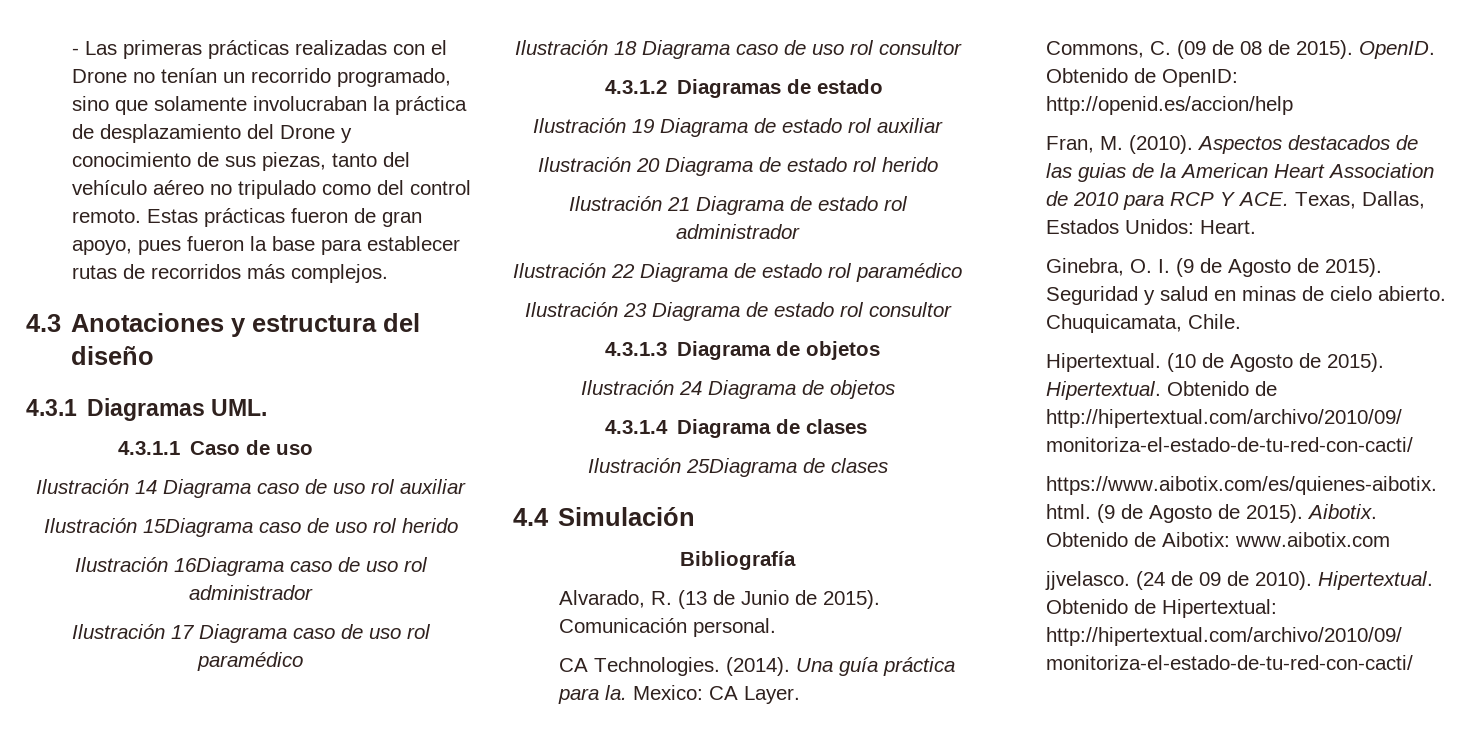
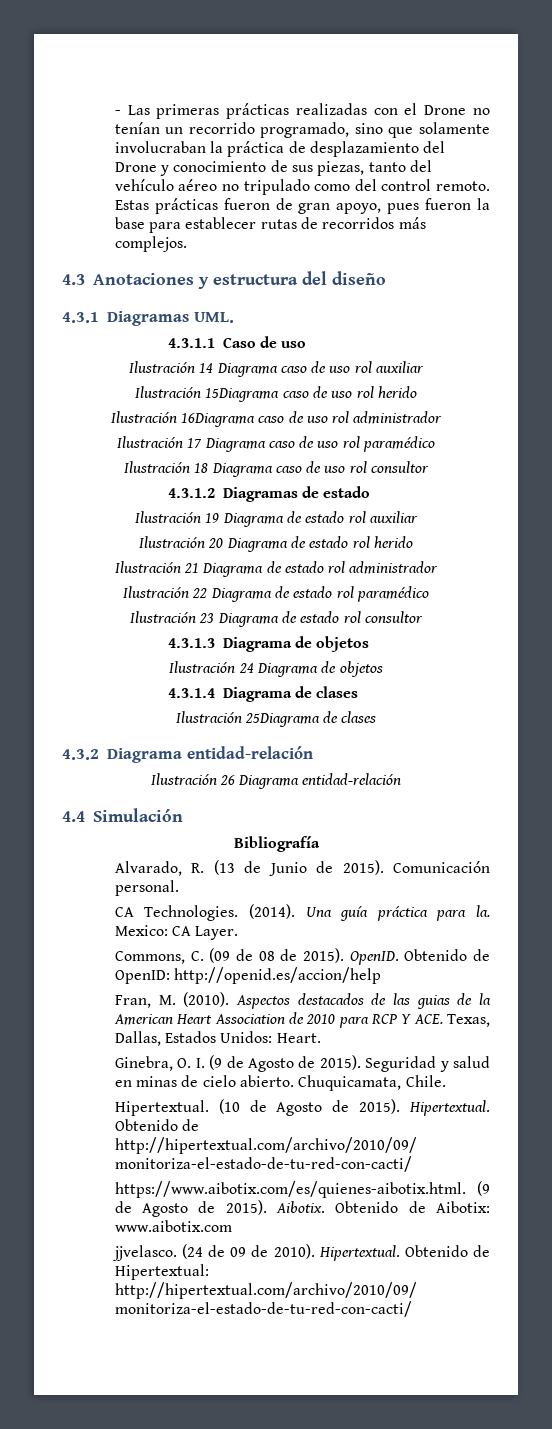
+ 4.3.2 Diagrama entidad-relación
+ Ilustración 26 Diagrama entidad-relación

